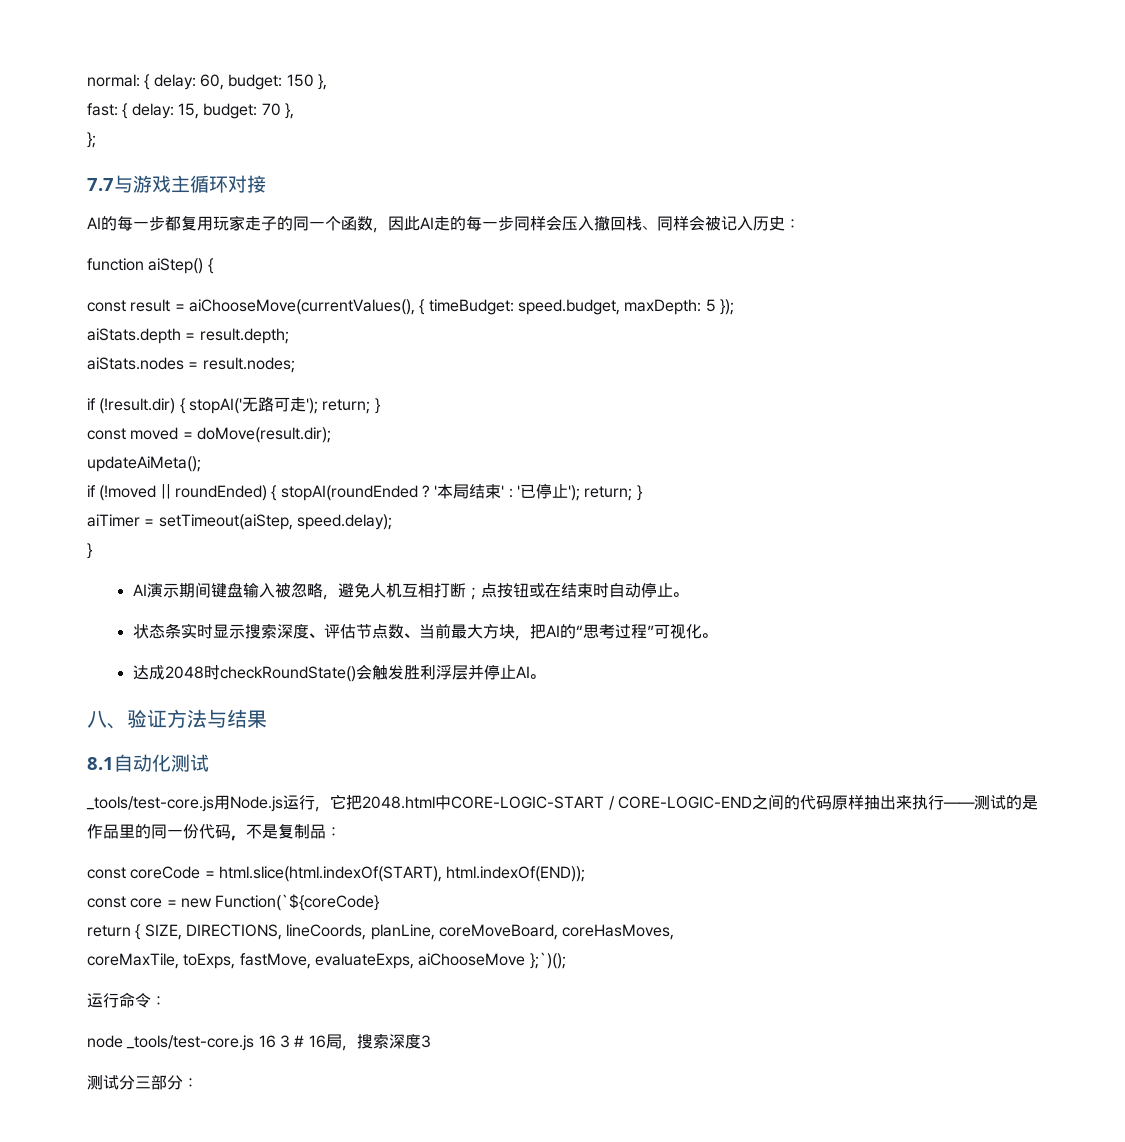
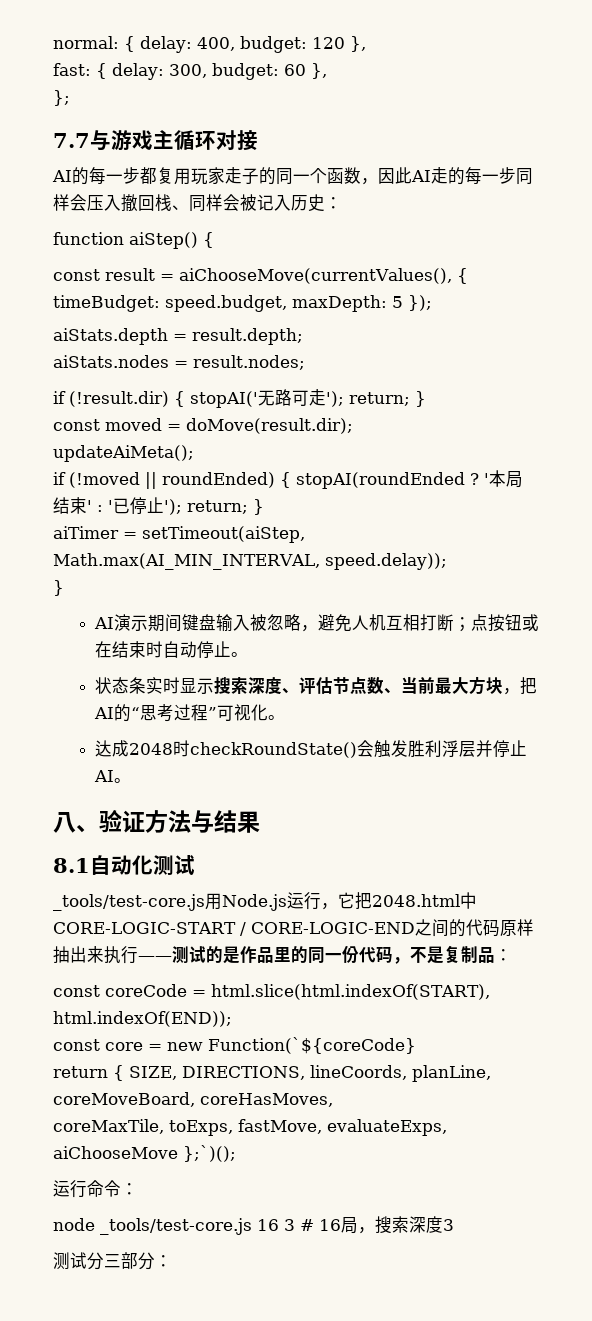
- normal: { delay: 60, budget: 150 },
+ normal: { delay: 400, budget: 120 },
- fast: { delay: 15, budget: 70 },
+ fast: { delay: 300, budget: 60 },
- aiTimer = setTimeout(aiStep, speed.delay);
+ aiTimer = setTimeout(aiStep, Math.max(AI_MIN_INTERVAL, speed.delay));

